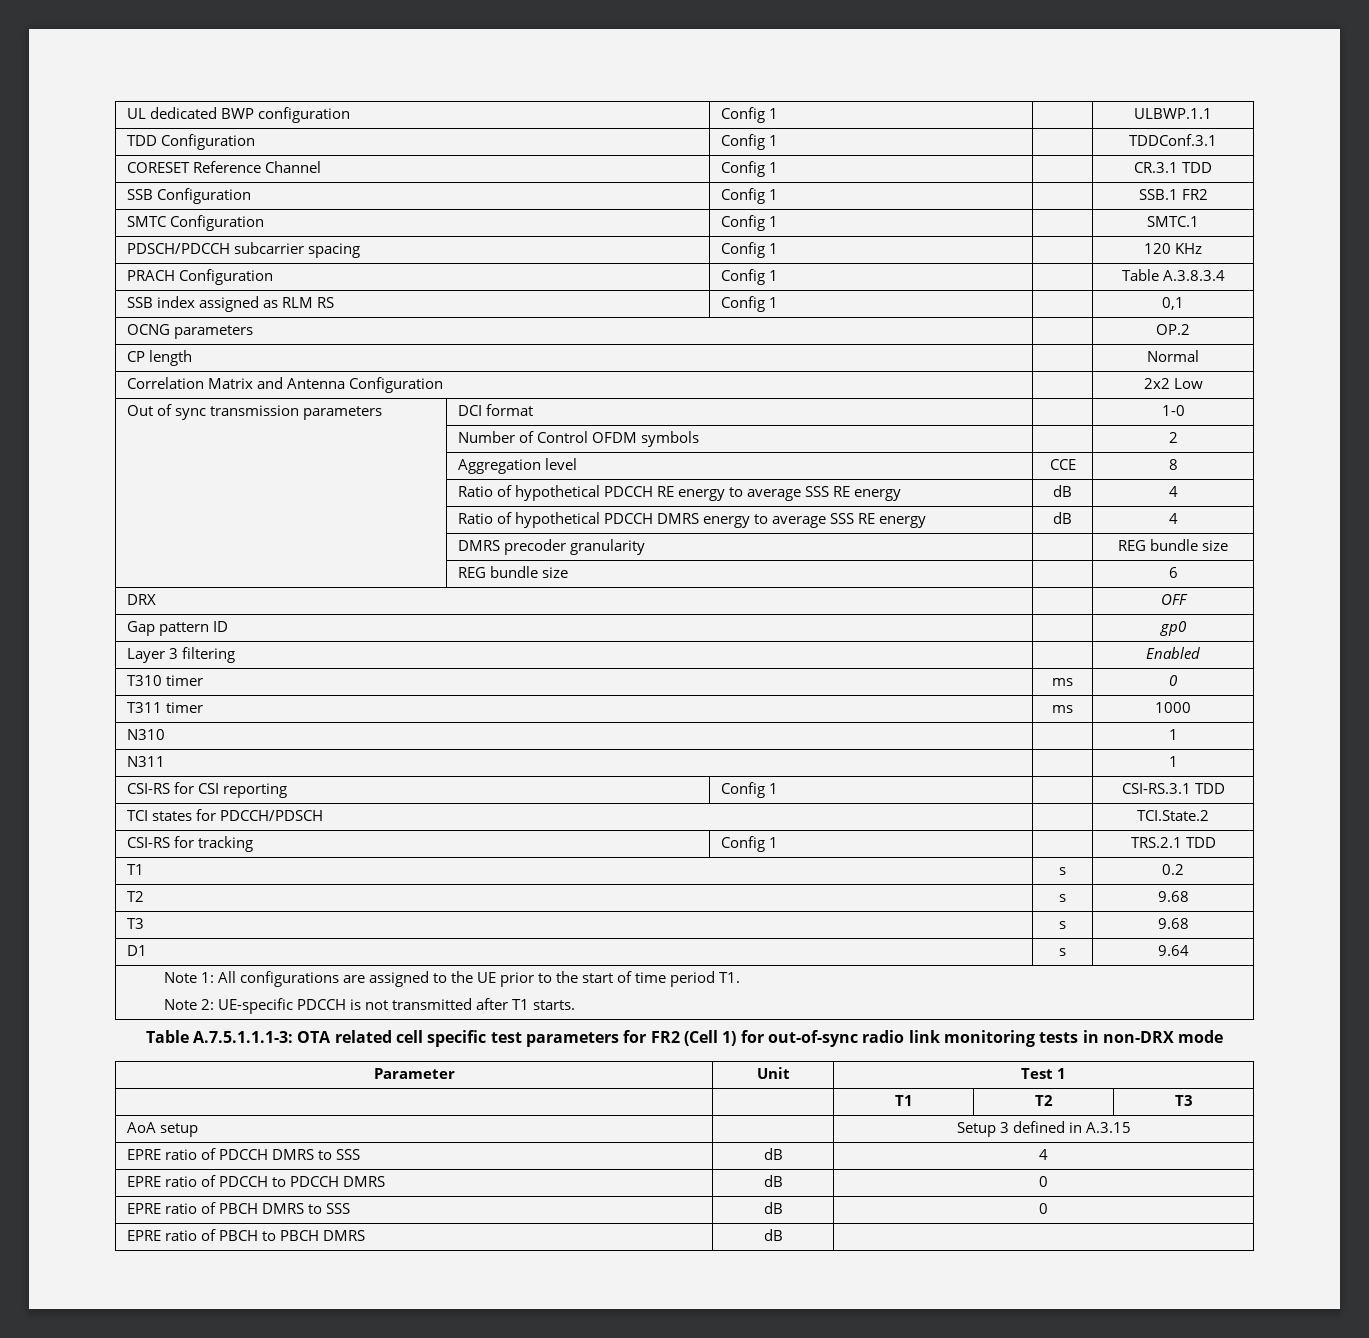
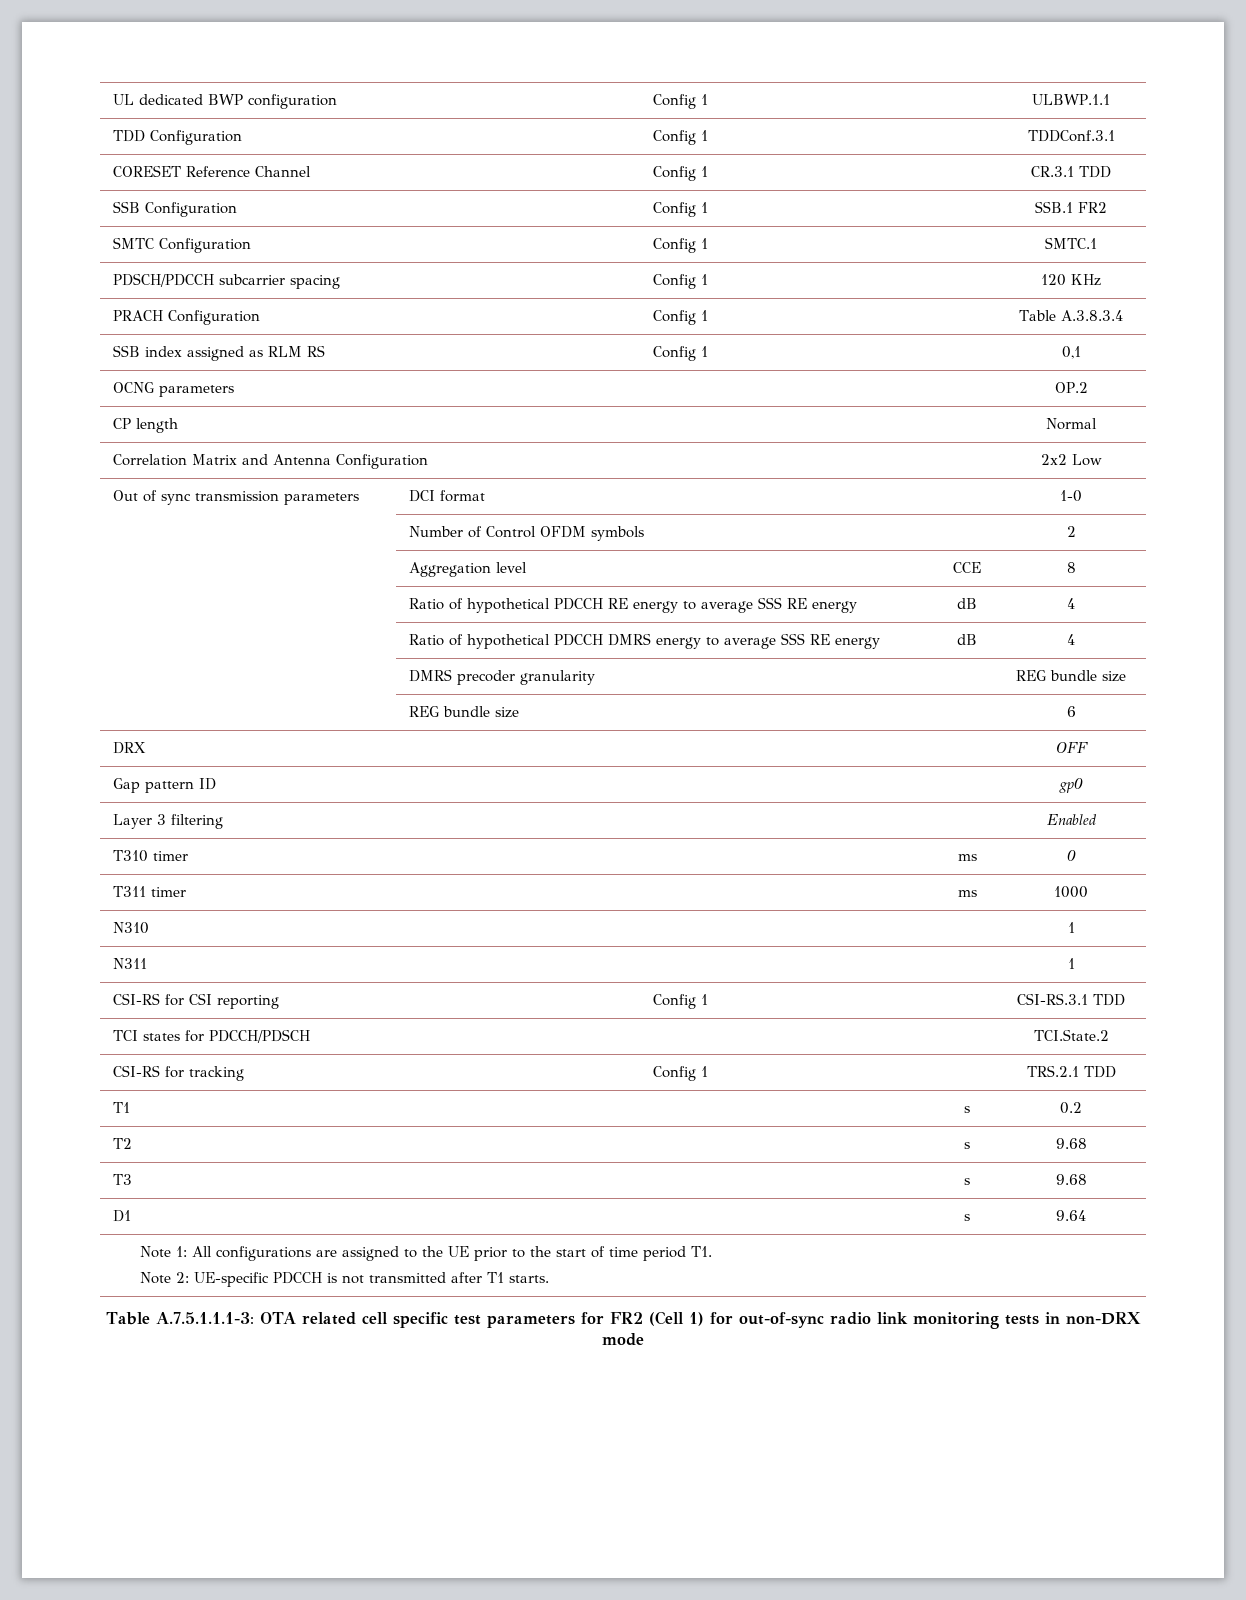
- Parameter | Unit | Test 1
- | | T1 | T2 | T3
- AoA setup | | Setup 3 defined in A.3.15
- EPRE ratio of PDCCH DMRS to SSS | dB | 4
- EPRE ratio of PDCCH to PDCCH DMRS | dB | 0
- EPRE ratio of PBCH DMRS to SSS | dB | 0
- EPRE ratio of PBCH to PBCH DMRS | dB |

